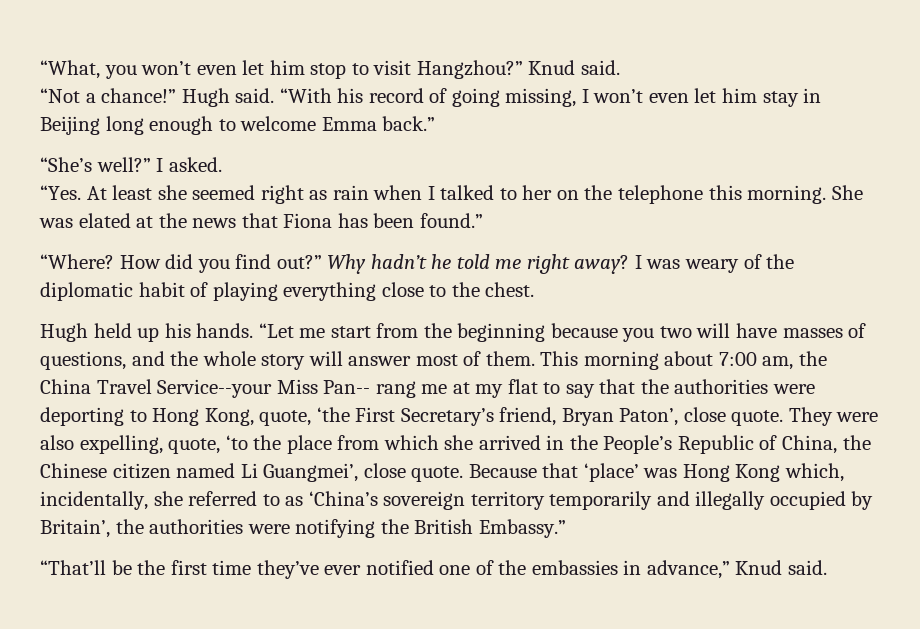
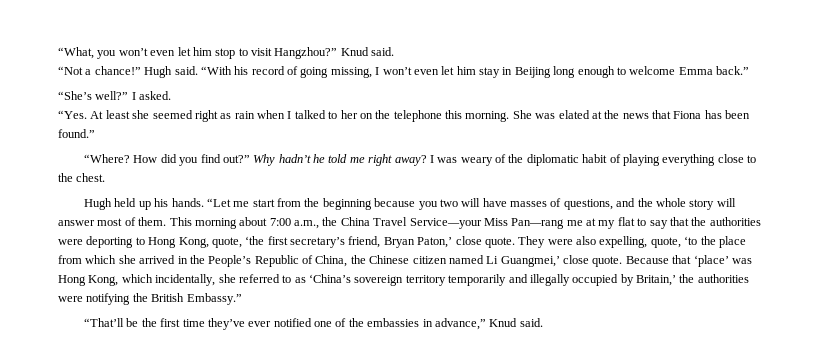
- This morning about 7:00 am, the China Travel Service--your Miss Pan-- rang me at my flat to say that the authorities were deporting to Hong Kong, quote, ‘the First Secretary’s friend, Bryan Paton’, close quote.
+ This morning about 7:00 a.m., the China Travel Service—your Miss Pan—rang me at my flat to say that the authorities were deporting to Hong Kong, quote, ‘the first secretary’s friend, Bryan Paton,’ close quote.
- They were also expelling, quote, ‘to the place from which she arrived in the People’s Republic of China, the Chinese citizen named Li Guangmei’, close quote.
+ They were also expelling, quote, ‘to the place from which she arrived in the People’s Republic of China, the Chinese citizen named Li Guangmei,’ close quote.
- Because that ‘place’ was Hong Kong which, incidentally, she referred to as ‘China’s sovereign territory temporarily and illegally occupied by Britain’, the authorities were notifying the British Embassy.”
+ Because that ‘place’ was Hong Kong, which incidentally, she referred to as ‘China’s sovereign territory temporarily and illegally occupied by Britain,’ the authorities were notifying the British Embassy.”

